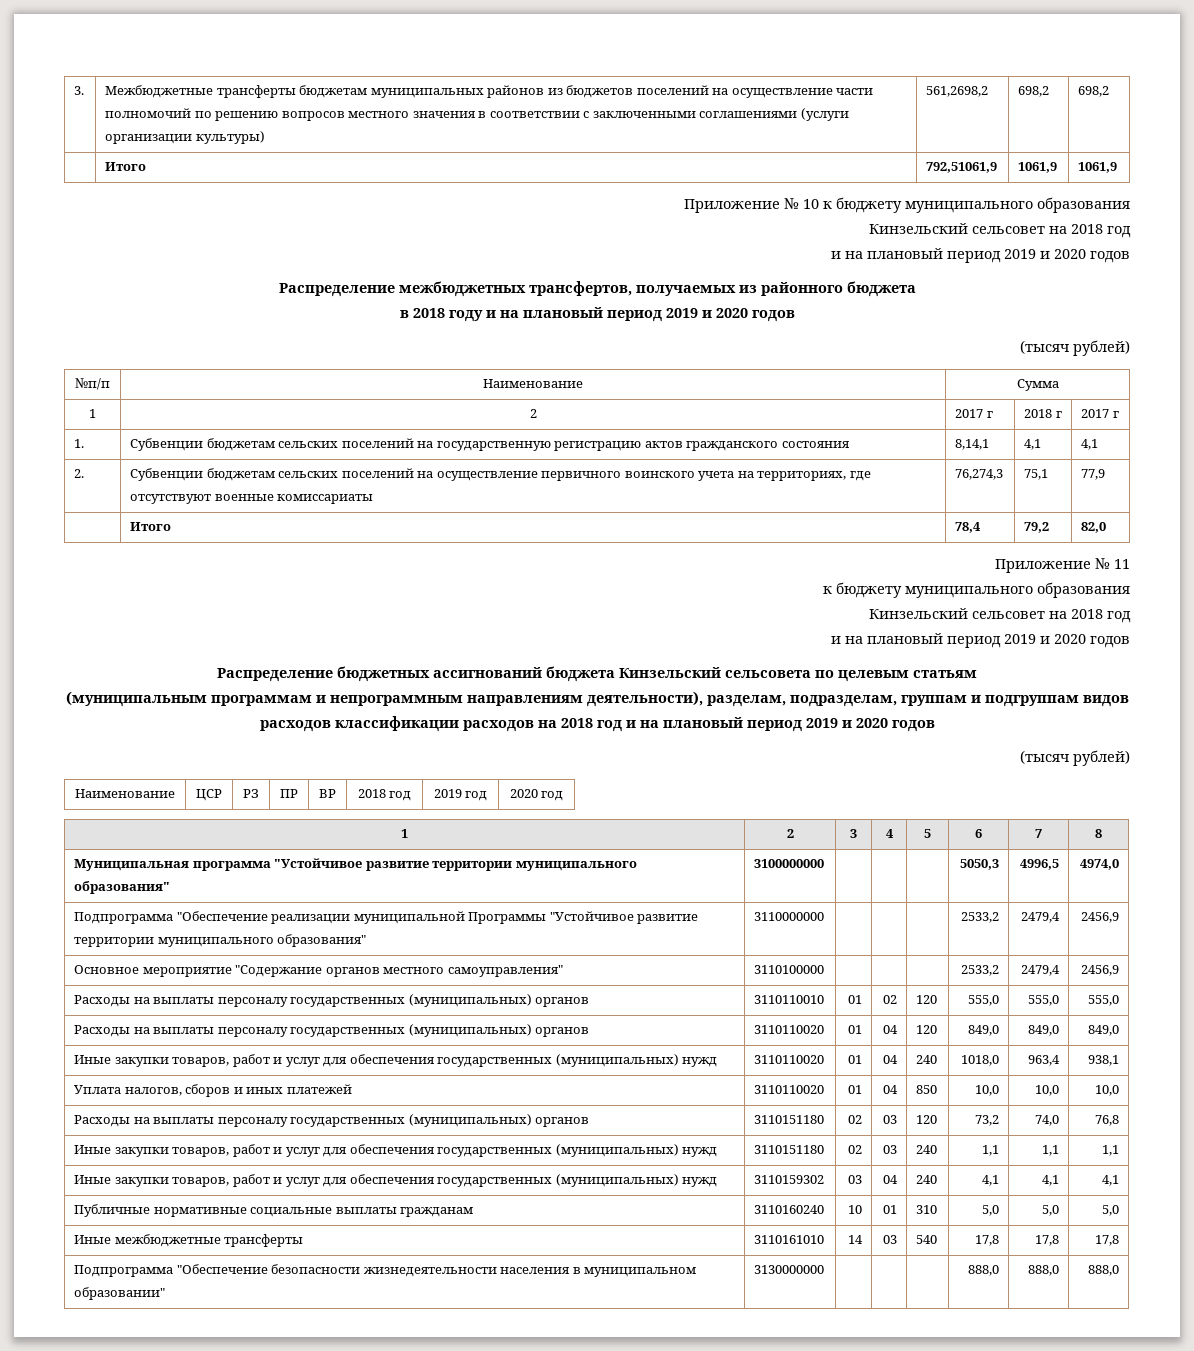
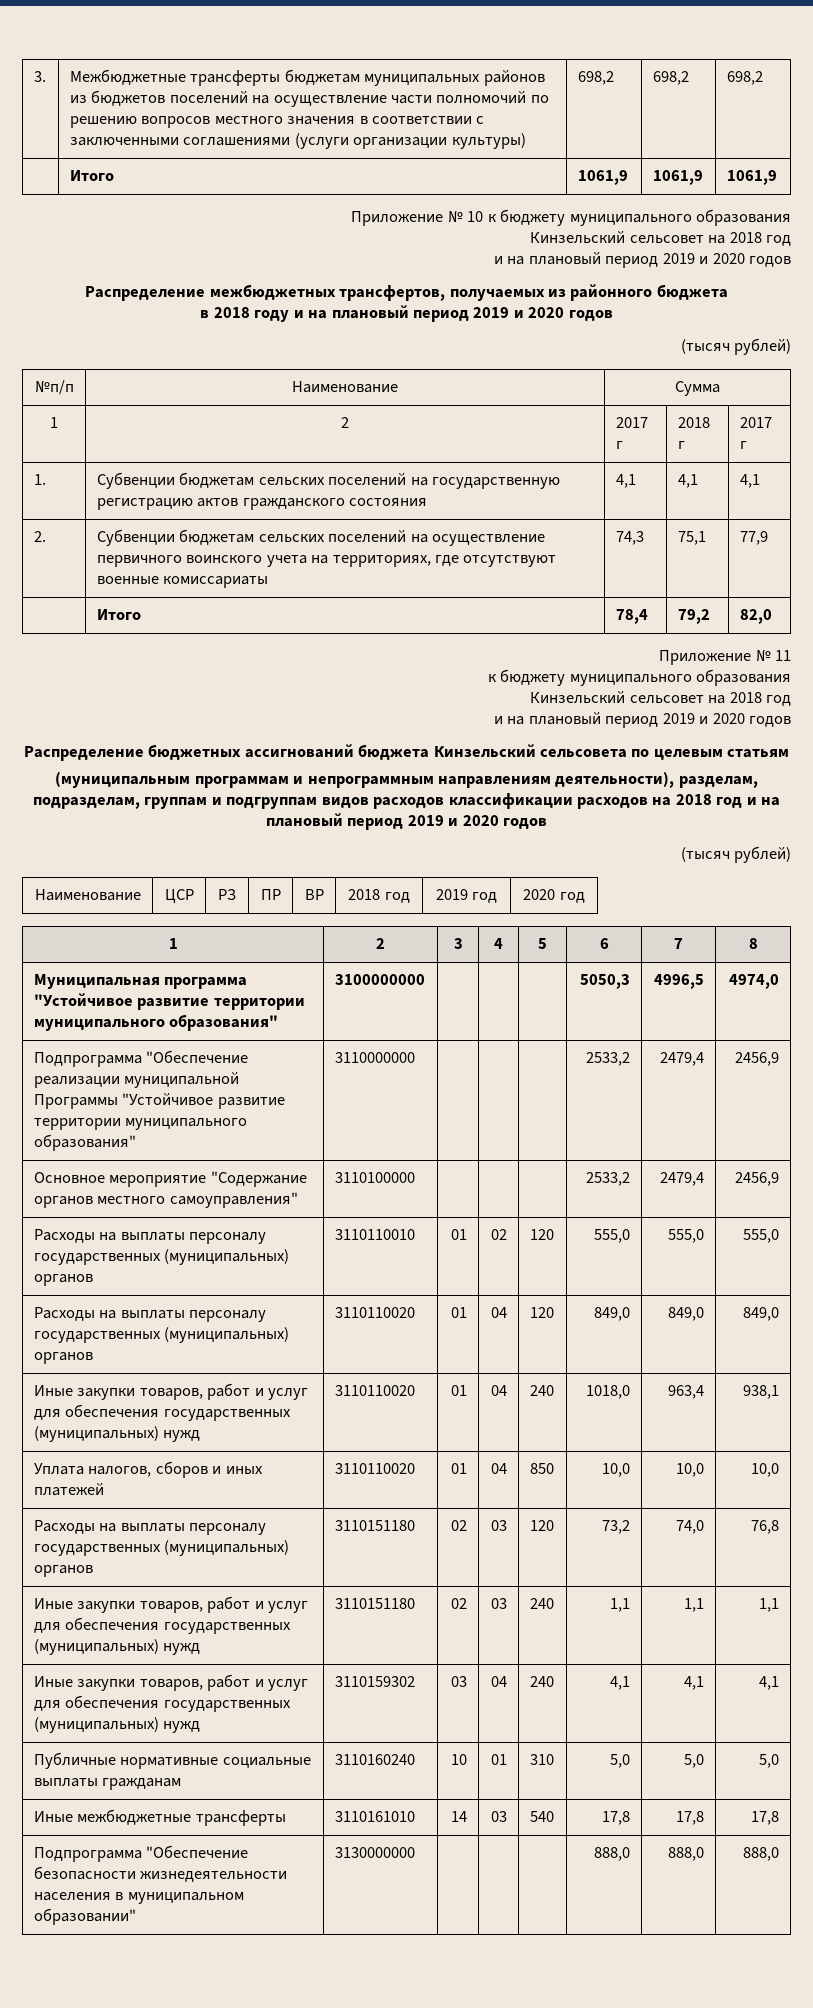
- 3. | Межбюджетные трансферты бюджетам муниципальных районов из бюджетов поселений на осуществление части полномочий по решению вопросов местного значения в соответствии с заключенными соглашениями (услуги организации культуры) | 561,2698,2 | 698,2 | 698,2
+ 3. | Межбюджетные трансферты бюджетам муниципальных районов из бюджетов поселений на осуществление части полномочий по решению вопросов местного значения в соответствии с заключенными соглашениями (услуги организации культуры) | 698,2 | 698,2 | 698,2
- | Итого | 792,51061,9 | 1061,9 | 1061,9
+ | Итого | 1061,9 | 1061,9 | 1061,9
- 1. | Субвенции бюджетам сельских поселений на государственную регистрацию актов гражданского состояния | 8,14,1 | 4,1 | 4,1
+ 1. | Субвенции бюджетам сельских поселений на государственную регистрацию актов гражданского состояния | 4,1 | 4,1 | 4,1
- 2. | Субвенции бюджетам сельских поселений на осуществление первичного воинского учета на территориях, где отсутствуют военные комиссариаты | 76,274,3 | 75,1 | 77,9
+ 2. | Субвенции бюджетам сельских поселений на осуществление первичного воинского учета на территориях, где отсутствуют военные комиссариаты | 74,3 | 75,1 | 77,9

